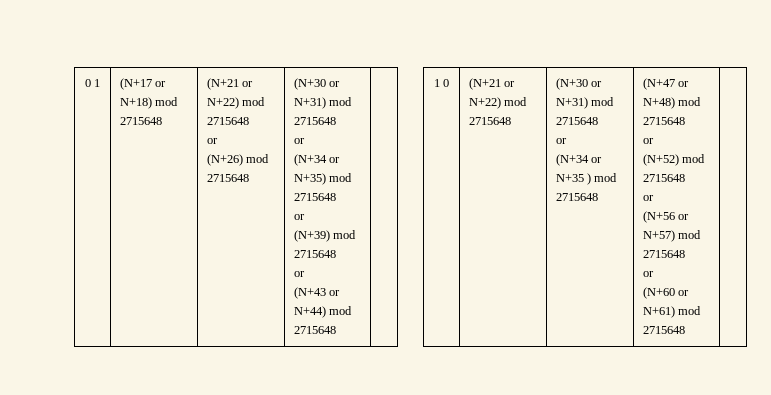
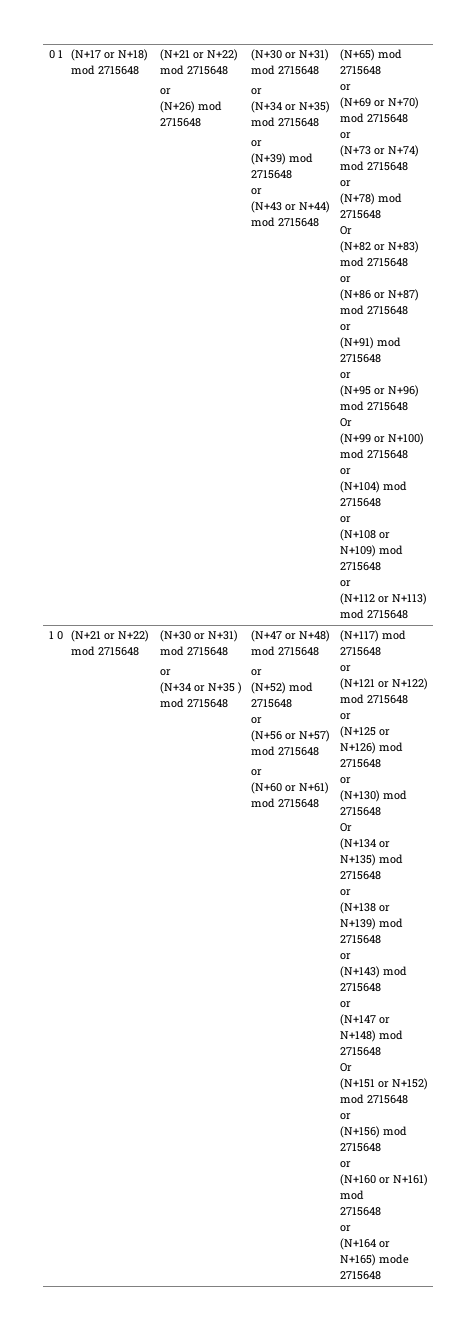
+ (N+65) mod 2715648
+ or
+ (N+69 or N+70) mod 2715648
+ or
+ (N+73 or N+74) mod 2715648
+ or
+ (N+78) mod 2715648
+ Or
+ (N+82 or N+83) mod 2715648
+ or
+ (N+86 or N+87) mod 2715648
+ or
+ (N+91) mod 2715648
+ or
+ (N+95 or N+96) mod 2715648
+ Or
+ (N+99 or N+100) mod 2715648
+ or
+ (N+104) mod 2715648
+ or
+ (N+108 or N+109) mod 2715648
+ or
+ (N+112 or N+113) mod 2715648
+ (N+117) mod 2715648
+ or
+ (N+121 or N+122) mod 2715648
+ or
+ (N+125 or N+126) mod 2715648
+ or
+ (N+130) mod 2715648
+ Or
+ (N+134 or N+135) mod 2715648
+ or
+ (N+138 or N+139) mod 2715648
+ or
+ (N+143) mod 2715648
+ or
+ (N+147 or N+148) mod 2715648
+ Or
+ (N+151 or N+152) mod 2715648
+ or
+ (N+156) mod 2715648
+ or
+ (N+160 or N+161) mod
+ 2715648
+ or
+ (N+164 or N+165) mode 2715648

